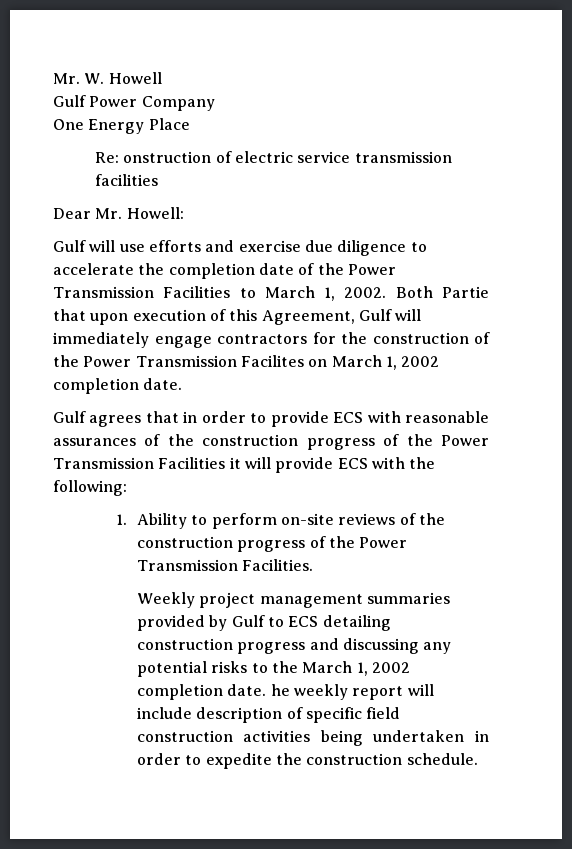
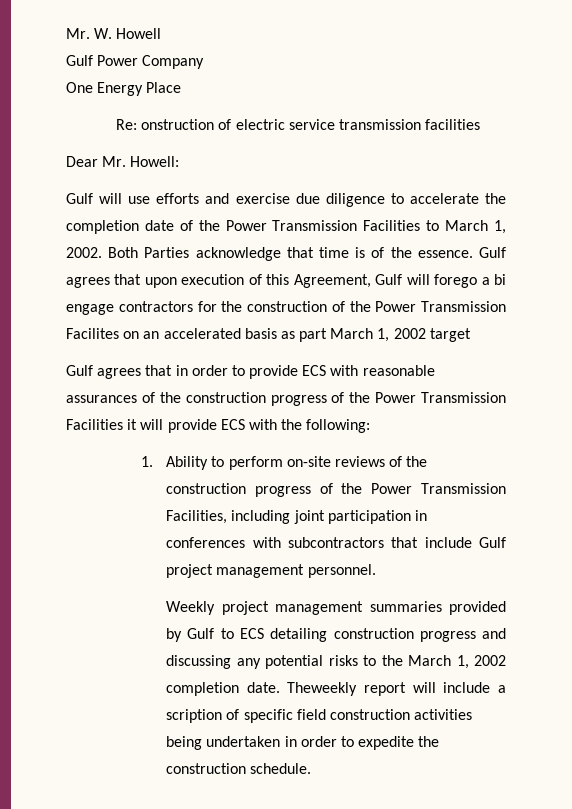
- Both Partie that upon execution of this Agreement, Gulf will immediately engage contractors for the construction of the Power Transmission Facilites on March 1, 2002 completion date.
+ Both Parties acknowledge that time is of the essence. Gulf agrees that upon execution of this Agreement, Gulf will forego a bi engage contractors for the construction of the Power Transmission Facilites on an accelerated basis as part March 1, 2002 target
- 1. Ability to perform on-site reviews of the construction progress of the Power Transmission Facilities.
+ 1. Ability to perform on-site reviews of the construction progress of the Power Transmission Facilities, including joint participation in conferences with subcontractors that include Gulf project management personnel.
- Weekly project management summaries provided by Gulf to ECS detailing construction progress and discussing any potential risks to the March 1, 2002 completion date. he weekly report will include description of specific field construction activities being undertaken in order to expedite the construction schedule.
+ Weekly project management summaries provided by Gulf to ECS detailing construction progress and discussing any potential risks to the March 1, 2002 completion date. Theweekly report will include a scription of specific field construction activities being undertaken in order to expedite the construction schedule.

